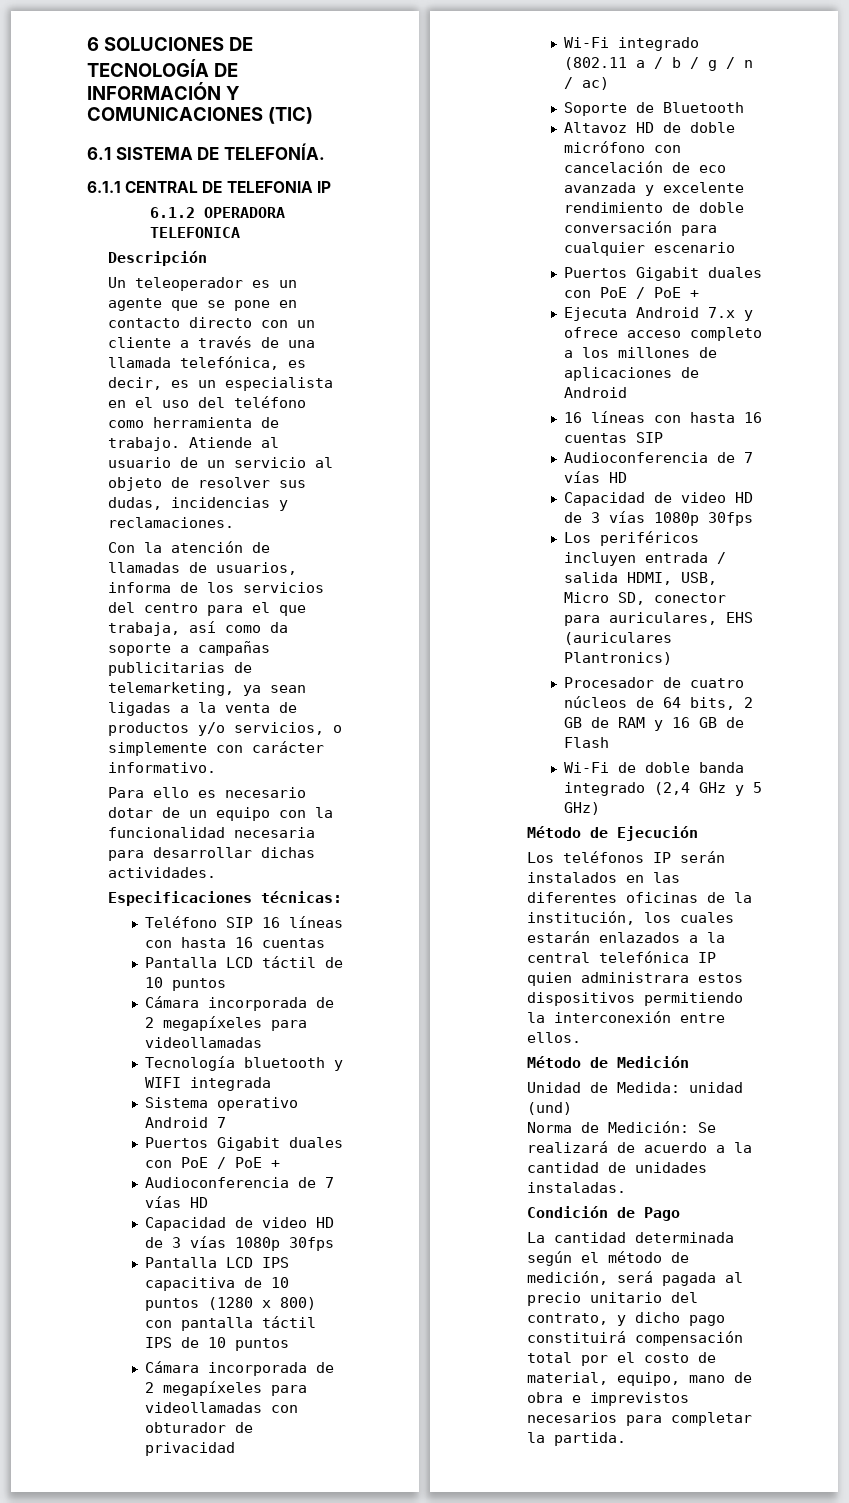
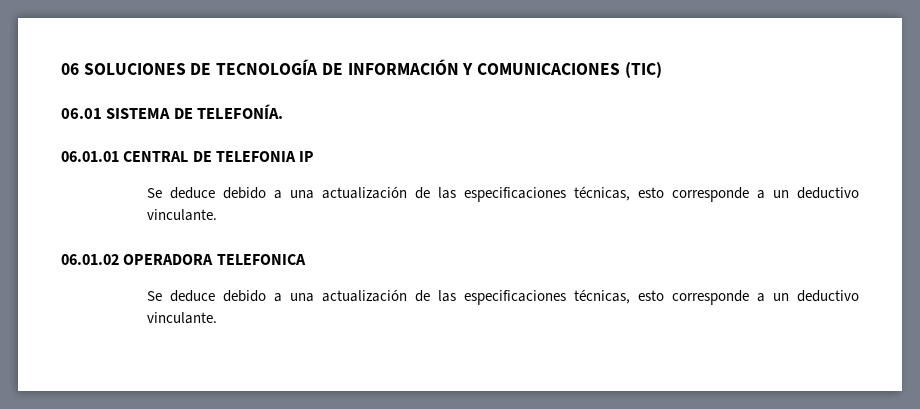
- 6 SOLUCIONES DE TECNOLOGÍA DE INFORMACIÓN Y COMUNICACIONES (TIC)
+ 06 SOLUCIONES DE TECNOLOGÍA DE INFORMACIÓN Y COMUNICACIONES (TIC)
- 6.1 SISTEMA DE TELEFONÍA.
+ 06.01 SISTEMA DE TELEFONÍA.
- 6.1.1 CENTRAL DE TELEFONIA IP
- 6.1.2 OPERADORA TELEFONICA
- Descripción
- Un teleoperador es un agente que se pone en contacto directo con un cliente a través de una llamada telefónica, es decir, es un especialista en el uso del teléfono como herramienta de trabajo. Atiende al usuario de un servicio al objeto de resolver sus dudas, incidencias y reclamaciones.
- Con la atención de llamadas de usuarios, informa de los servicios del centro para el que trabaja, así como da soporte a campañas publicitarias de telemarketing, ya sean ligadas a la venta de productos y/o servicios, o simplemente con carácter informativo.
- Para ello es necesario dotar de un equipo con la funcionalidad necesaria para desarrollar dichas actividades.
- Especificaciones técnicas:
- Teléfono SIP 16 líneas con hasta 16 cuentas
- Pantalla LCD táctil de 10 puntos
- Cámara incorporada de 2 megapíxeles para videollamadas
- Tecnología bluetooth y WIFI integrada
- Sistema operativo Android 7
- Puertos Gigabit duales con PoE / PoE +
- Audioconferencia de 7 vías HD
- Capacidad de video HD de 3 vías 1080p 30fps
- Pantalla LCD IPS capacitiva de 10 puntos (1280 x 800) con pantalla táctil IPS de 10 puntos
- Cámara incorporada de 2 megapíxeles para videollamadas con obturador de privacidad
- Wi-Fi integrado (802.11 a / b / g / n / ac)
- Soporte de Bluetooth
- Altavoz HD de doble micrófono con cancelación de eco avanzada y excelente rendimiento de doble conversación para cualquier escenario
- Puertos Gigabit duales con PoE / PoE +
- Ejecuta Android 7.x y ofrece acceso completo a los millones de aplicaciones de Android
- 16 líneas con hasta 16 cuentas SIP
- Audioconferencia de 7 vías HD
- Capacidad de video HD de 3 vías 1080p 30fps
- Los periféricos incluyen entrada / salida HDMI, USB, Micro SD, conector para auriculares, EHS (auriculares Plantronics)
- Procesador de cuatro núcleos de 64 bits, 2 GB de RAM y 16 GB de Flash
- Wi-Fi de doble banda integrado (2,4 GHz y 5 GHz)
- Método de Ejecución
- Los teléfonos IP serán instalados en las diferentes oficinas de la institución, los cuales estarán enlazados a la central telefónica IP quien administrara estos dispositivos permitiendo la interconexión entre ellos.
- Método de Medición
- Unidad de Medida: unidad (und)
- Norma de Medición: Se realizará de acuerdo a la cantidad de unidades instaladas.
- Condición de Pago
- La cantidad determinada según el método de medición, será pagada al precio unitario del contrato, y dicho pago constituirá compensación total por el costo de material, equipo, mano de obra e imprevistos necesarios para completar la partida.
+ 06.01.01 CENTRAL DE TELEFONIA IP
+ Se deduce debido a una actualización de las especificaciones técnicas, esto corresponde a un deductivo vinculante.
+ 06.01.02 OPERADORA TELEFONICA
+ Se deduce debido a una actualización de las especificaciones técnicas, esto corresponde a un deductivo vinculante.

